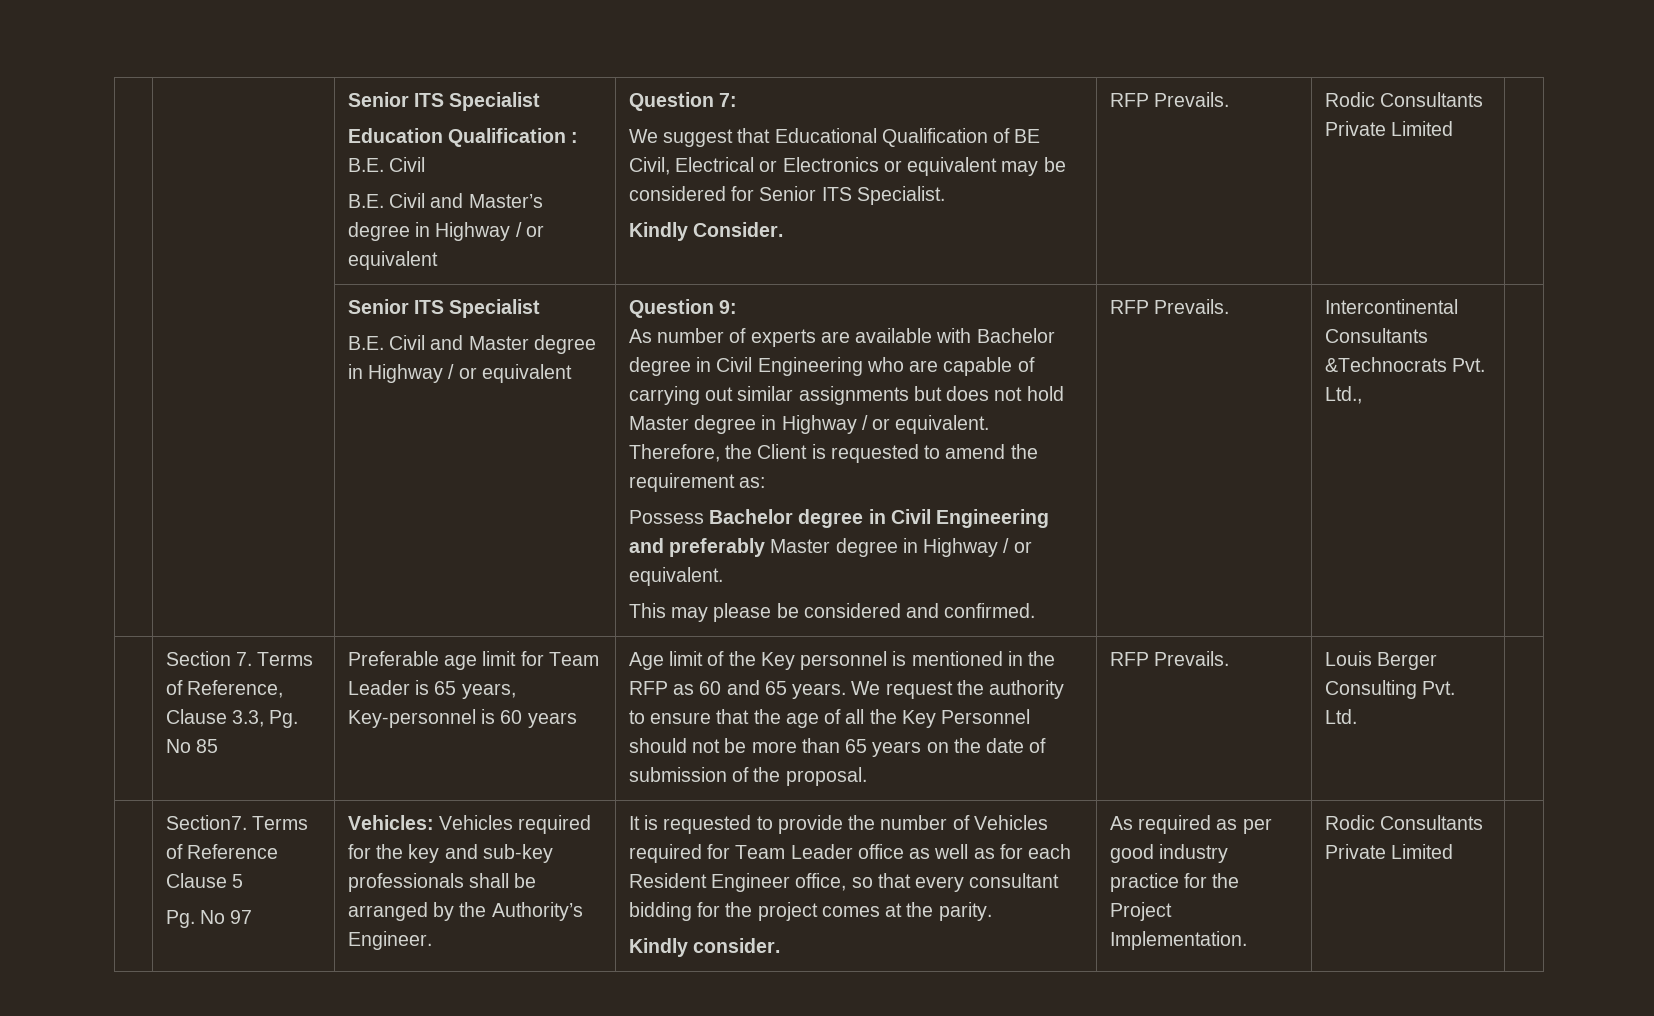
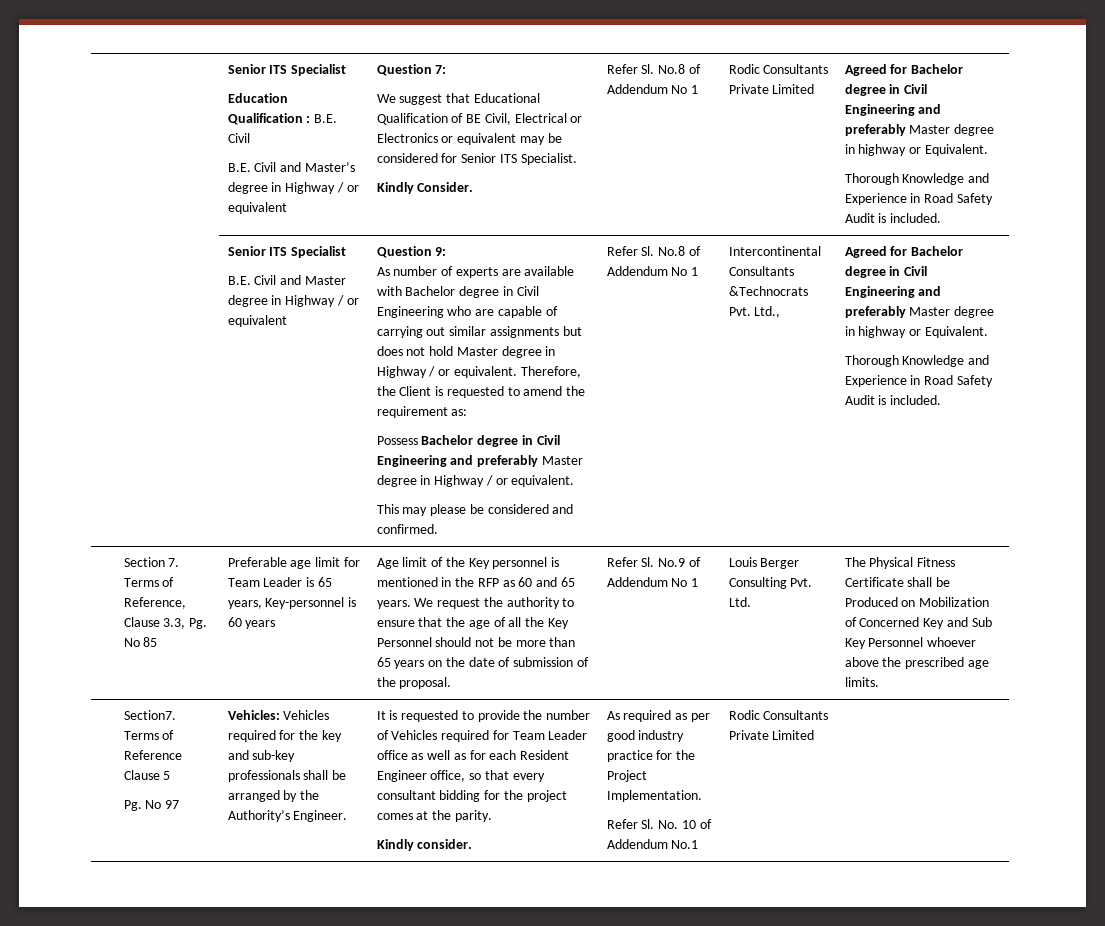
- RFP Prevails. | Rodic Consultants Private Limited
+ Refer Sl. No.8 of Addendum No 1 | Rodic Consultants Private Limited | Agreed for Bachelor degree in Civil Engineering and preferably Master degree in highway or Equivalent.
+ Thorough Knowledge and Experience in Road Safety Audit is included.
- This may please be considered and confirmed. | RFP Prevails.
+ This may please be considered and confirmed. | Refer Sl. No.8 of Addendum No 1
- Intercontinental Consultants &Technocrats Pvt. Ltd.,
+ Intercontinental Consultants &Technocrats Pvt. Ltd., | Agreed for Bachelor degree in Civil Engineering and preferably Master degree in highway or Equivalent.
+ Thorough Knowledge and Experience in Road Safety Audit is included.
- We request the authority to ensure that the age of all the Key Personnel should not be more than 65 years on the date of submission of the proposal. | RFP Prevails.
+ We request the authority to ensure that the age of all the Key Personnel should not be more than 65 years on the date of submission of the proposal. | Refer Sl. No.9 of Addendum No 1
+ The Physical Fitness Certificate shall be Produced on Mobilization of Concerned Key and Sub Key Personnel whoever above the prescribed age limits.
+ Refer Sl. No. 10 of Addendum No.1

